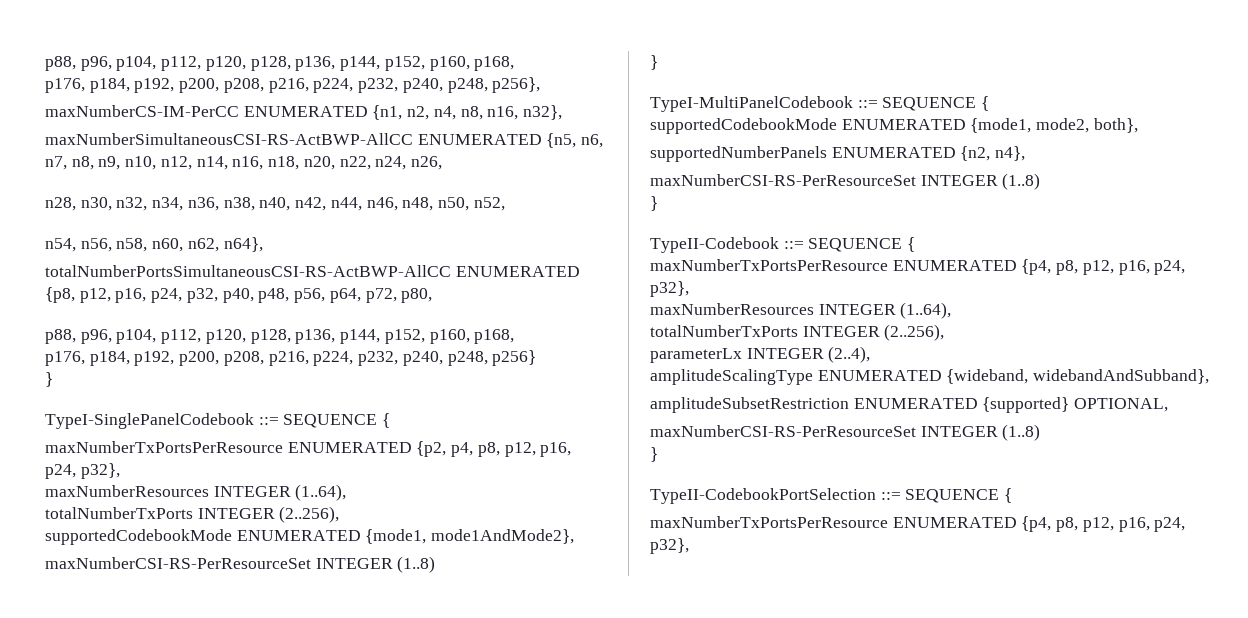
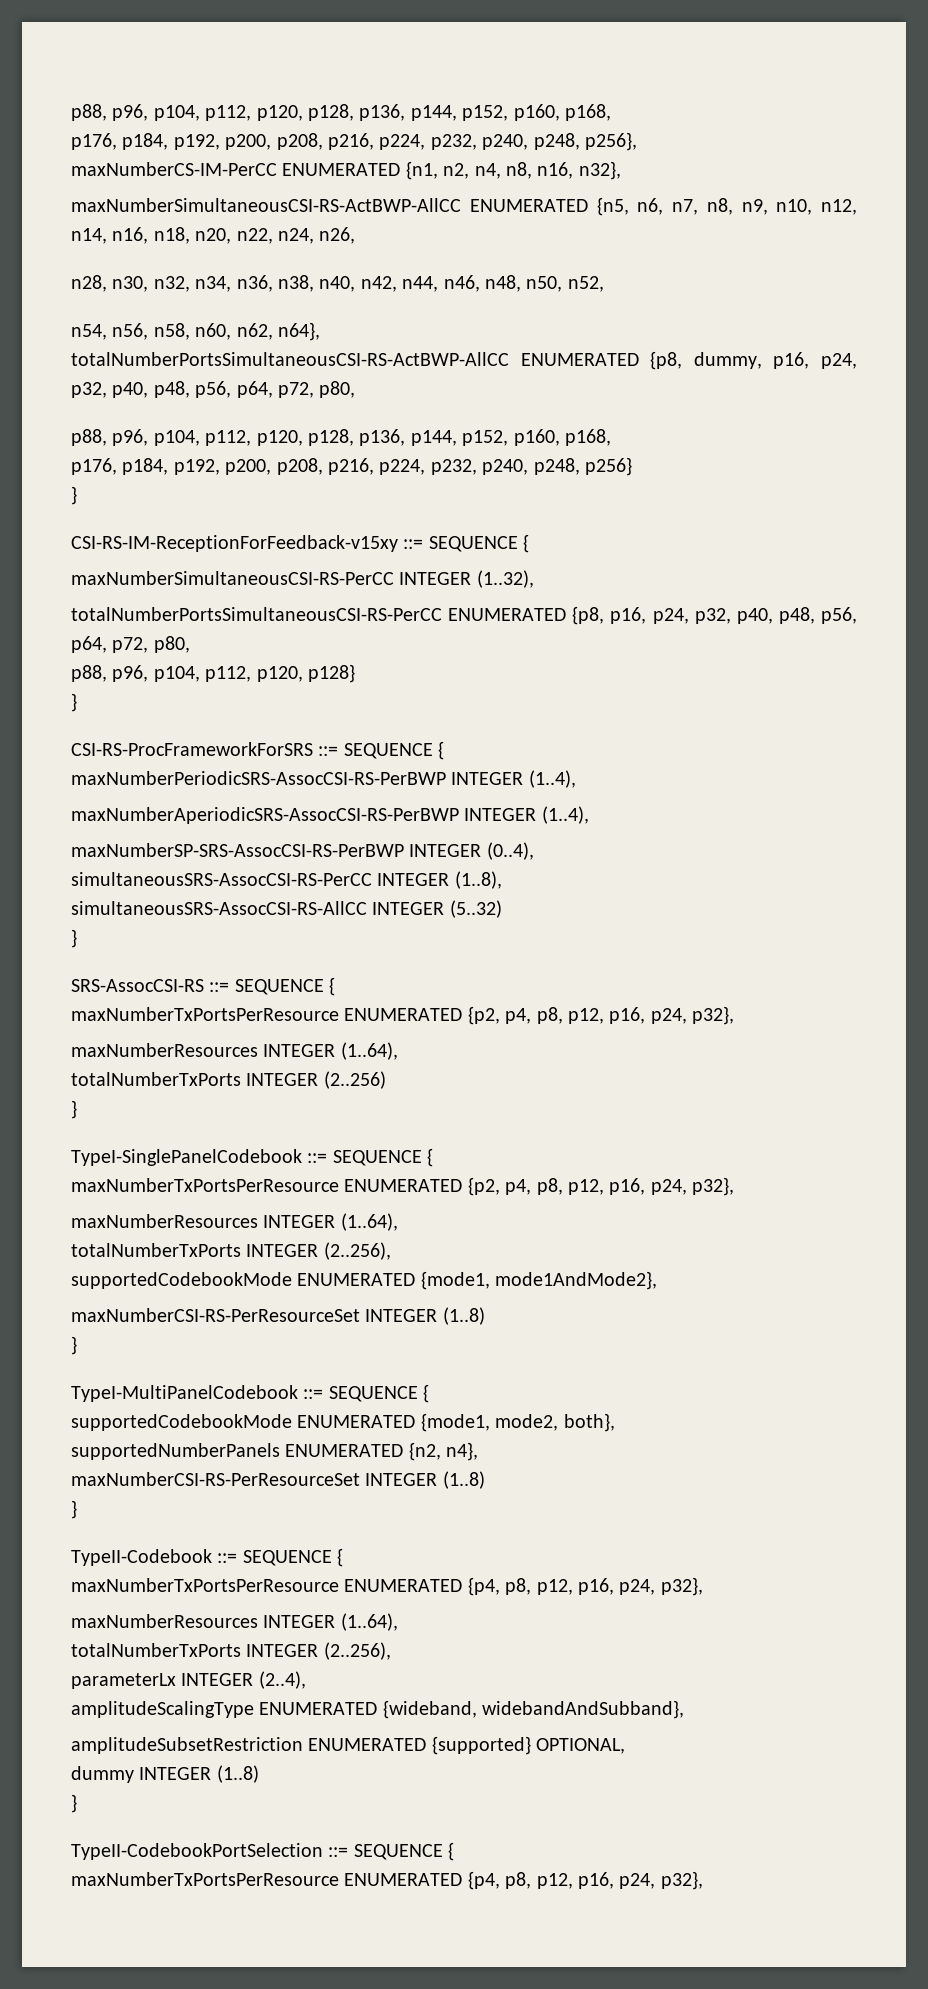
- totalNumberPortsSimultaneousCSI-RS-ActBWP-AllCC ENUMERATED {p8, p12, p16, p24, p32, p40, p48, p56, p64, p72, p80,
+ totalNumberPortsSimultaneousCSI-RS-ActBWP-AllCC ENUMERATED {p8, dummy, p16, p24, p32, p40, p48, p56, p64, p72, p80,
+ CSI-RS-IM-ReceptionForFeedback-v15xy ::= SEQUENCE {
+ maxNumberSimultaneousCSI-RS-PerCC INTEGER (1..32),
+ totalNumberPortsSimultaneousCSI-RS-PerCC ENUMERATED {p8, p16, p24, p32, p40, p48, p56, p64, p72, p80,
+ p88, p96, p104, p112, p120, p128}
+ }
+ CSI-RS-ProcFrameworkForSRS ::= SEQUENCE {
+ maxNumberPeriodicSRS-AssocCSI-RS-PerBWP INTEGER (1..4),
+ maxNumberAperiodicSRS-AssocCSI-RS-PerBWP INTEGER (1..4),
+ maxNumberSP-SRS-AssocCSI-RS-PerBWP INTEGER (0..4),
+ simultaneousSRS-AssocCSI-RS-PerCC INTEGER (1..8),
+ simultaneousSRS-AssocCSI-RS-AllCC INTEGER (5..32)
+ }
+ SRS-AssocCSI-RS ::= SEQUENCE {
+ maxNumberTxPortsPerResource ENUMERATED {p2, p4, p8, p12, p16, p24, p32},
+ maxNumberResources INTEGER (1..64),
+ totalNumberTxPorts INTEGER (2..256)
+ }
  amplitudeSubsetRestriction ENUMERATED {supported} OPTIONAL,
- maxNumberCSI-RS-PerResourceSet INTEGER (1..8)
+ dummy INTEGER (1..8)

